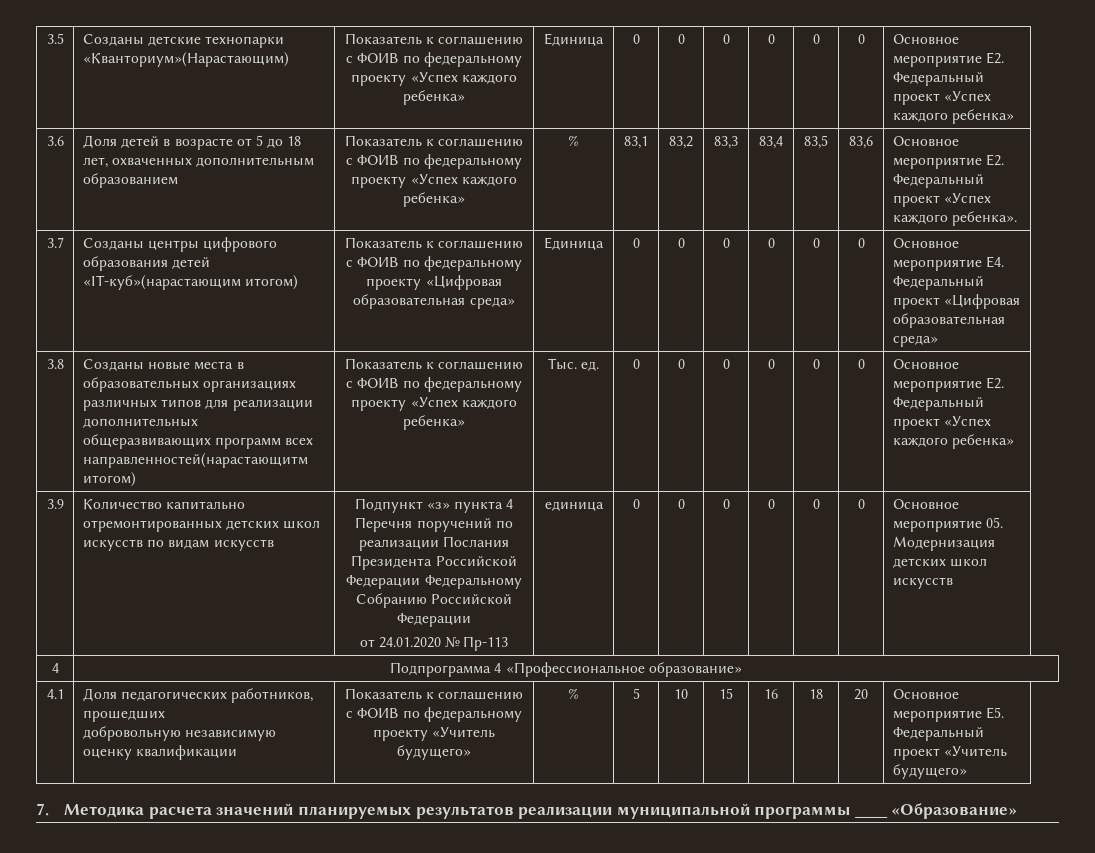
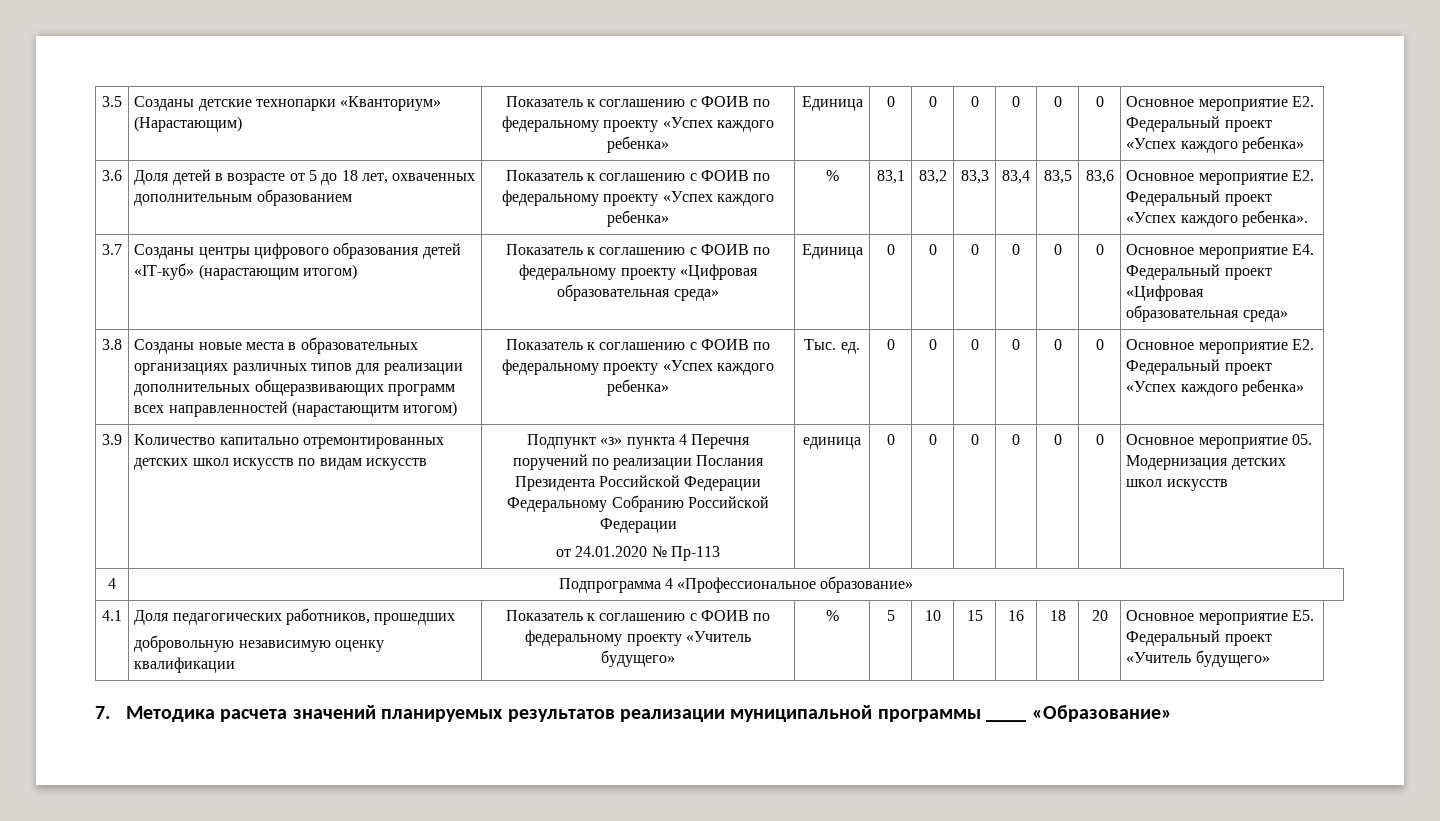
- 3.5 | Созданы детские технопарки «Кванториум»(Нарастающим) | Показатель к соглашению с ФОИВ по федеральному проекту «Успех каждого ребенка» | Единица | 0 | 0 | 0 | 0 | 0 | 0 | Основное мероприятие E2. Федеральный проект «Успех каждого ребенка»
+ 3.5 | Созданы детские технопарки «Кванториум» (Нарастающим) | Показатель к соглашению с ФОИВ по федеральному проекту «Успех каждого ребенка» | Единица | 0 | 0 | 0 | 0 | 0 | 0 | Основное мероприятие E2. Федеральный проект «Успех каждого ребенка»
- 3.7 | Созданы центры цифрового образования детей «IT-куб»(нарастающим итогом) | Показатель к соглашению с ФОИВ по федеральному проекту «Цифровая образовательная среда» | Единица | 0 | 0 | 0 | 0 | 0 | 0 | Основное мероприятие E4. Федеральный проект «Цифровая образовательная среда»
+ 3.7 | Созданы центры цифрового образования детей «IT-куб» (нарастающим итогом) | Показатель к соглашению с ФОИВ по федеральному проекту «Цифровая образовательная среда» | Единица | 0 | 0 | 0 | 0 | 0 | 0 | Основное мероприятие E4. Федеральный проект «Цифровая образовательная среда»
- Созданы новые места в образовательных организациях различных типов для реализации дополнительных общеразвивающих программ всех направленностей(нарастающитм итогом)
+ Созданы новые места в образовательных организациях различных типов для реализации дополнительных общеразвивающих программ всех направленностей (нарастающитм итогом)

